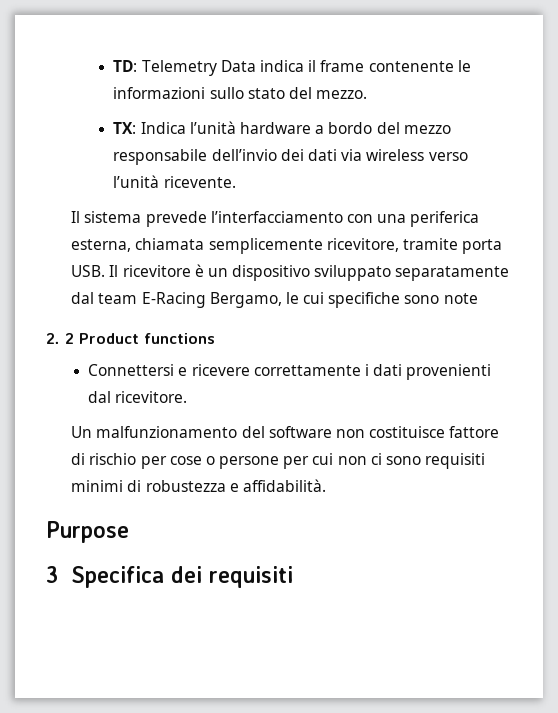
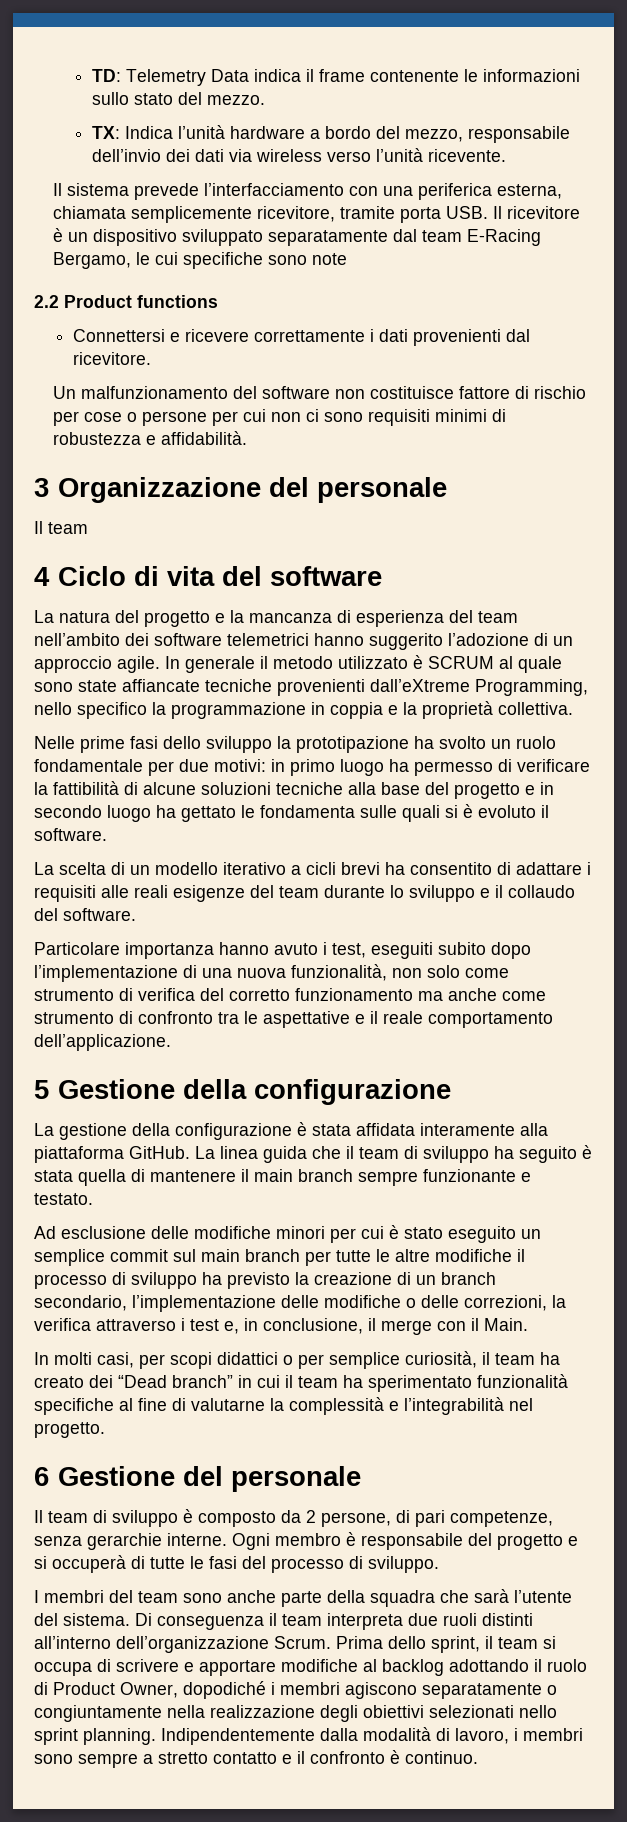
- TX: Indica l’unità hardware a bordo del mezzo responsabile dell’invio dei dati via wireless verso l’unità ricevente.
+ TX: Indica l’unità hardware a bordo del mezzo, responsabile dell’invio dei dati via wireless verso l’unità ricevente.
- 2. 2 Product functions
+ 2.2 Product functions
- Purpose
- 3 Specifica dei requisiti
+ 3 Organizzazione del personale
+ Il team
+ 4 Ciclo di vita del software
+ La natura del progetto e la mancanza di esperienza del team nell’ambito dei software telemetrici hanno suggerito l’adozione di un approccio agile. In generale il metodo utilizzato è SCRUM al quale sono state affiancate tecniche provenienti dall’eXtreme Programming, nello specifico la programmazione in coppia e la proprietà collettiva.
+ Nelle prime fasi dello sviluppo la prototipazione ha svolto un ruolo fondamentale per due motivi: in primo luogo ha permesso di verificare la fattibilità di alcune soluzioni tecniche alla base del progetto e in secondo luogo ha gettato le fondamenta sulle quali si è evoluto il software.
+ La scelta di un modello iterativo a cicli brevi ha consentito di adattare i requisiti alle reali esigenze del team durante lo sviluppo e il collaudo del software.
+ Particolare importanza hanno avuto i test, eseguiti subito dopo l’implementazione di una nuova funzionalità, non solo come strumento di verifica del corretto funzionamento ma anche come strumento di confronto tra le aspettative e il reale comportamento dell’applicazione.
+ 5 Gestione della configurazione
+ La gestione della configurazione è stata affidata interamente alla piattaforma GitHub. La linea guida che il team di sviluppo ha seguito è stata quella di mantenere il main branch sempre funzionante e testato.
+ Ad esclusione delle modifiche minori per cui è stato eseguito un semplice commit sul main branch per tutte le altre modifiche il processo di sviluppo ha previsto la creazione di un branch secondario, l’implementazione delle modifiche o delle correzioni, la verifica attraverso i test e, in conclusione, il merge con il Main.
+ In molti casi, per scopi didattici o per semplice curiosità, il team ha creato dei “Dead branch” in cui il team ha sperimentato funzionalità specifiche al fine di valutarne la complessità e l’integrabilità nel progetto.
+ 6 Gestione del personale
+ Il team di sviluppo è composto da 2 persone, di pari competenze, senza gerarchie interne. Ogni membro è responsabile del progetto e si occuperà di tutte le fasi del processo di sviluppo.
+ I membri del team sono anche parte della squadra che sarà l’utente del sistema. Di conseguenza il team interpreta due ruoli distinti all’interno dell’organizzazione Scrum. Prima dello sprint, il team si occupa di scrivere e apportare modifiche al backlog adottando il ruolo di Product Owner, dopodiché i membri agiscono separatamente o congiuntamente nella realizzazione degli obiettivi selezionati nello sprint planning. Indipendentemente dalla modalità di lavoro, i membri sono sempre a stretto contatto e il confronto è continuo.

